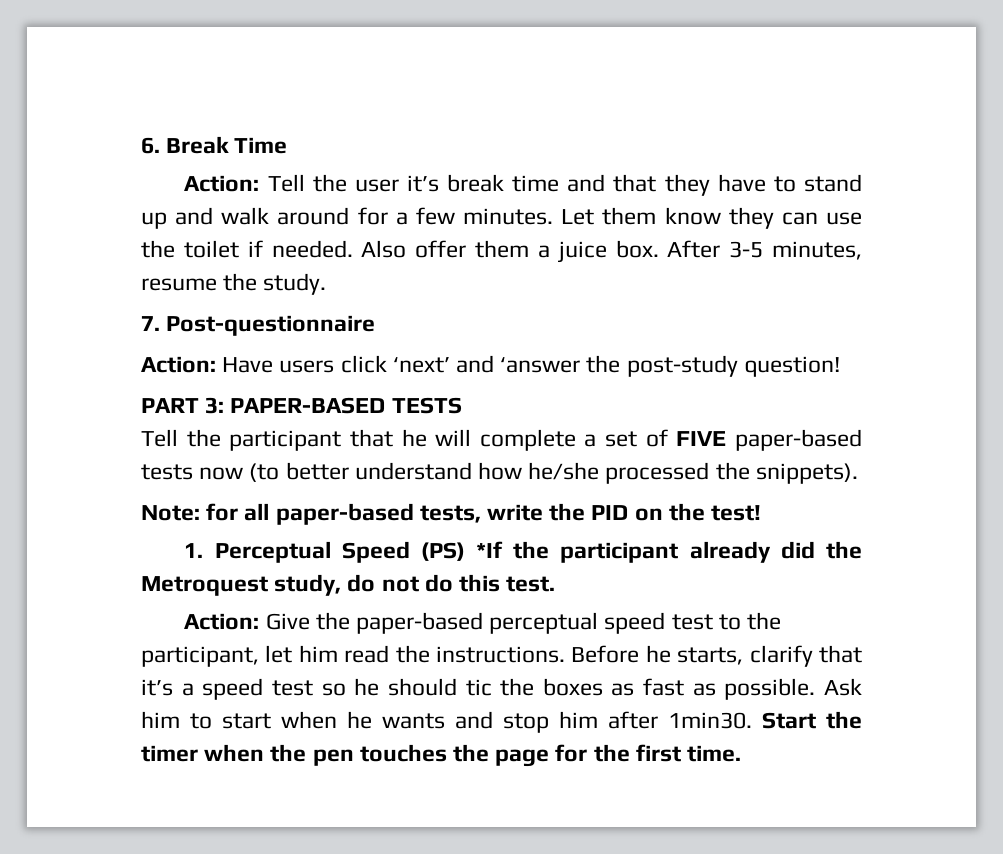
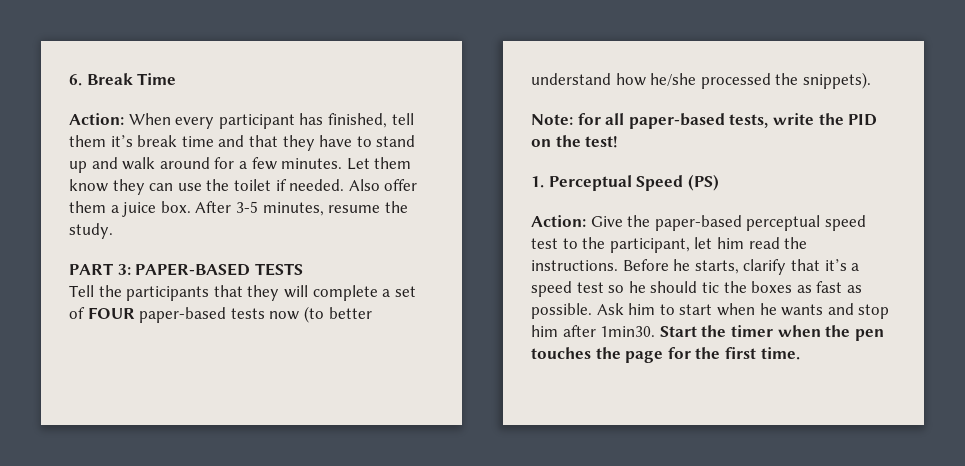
- Action: Tell the user it’s break time and that they have to stand up and walk around for a few minutes.
+ Action: When every participant has finished, tell them it’s break time and that they have to stand up and walk around for a few minutes.
- 7. Post-questionnaire
- Action: Have users click ‘next’ and ‘answer the post-study question!
- Tell the participant that he will complete a set of FIVE paper-based tests now (to better understand how he/she processed the snippets).
+ Tell the participants that they will complete a set of FOUR paper-based tests now (to better understand how he/she processed the snippets).
- 1. Perceptual Speed (PS) *If the participant already did the Metroquest study, do not do this test.
+ 1. Perceptual Speed (PS)

